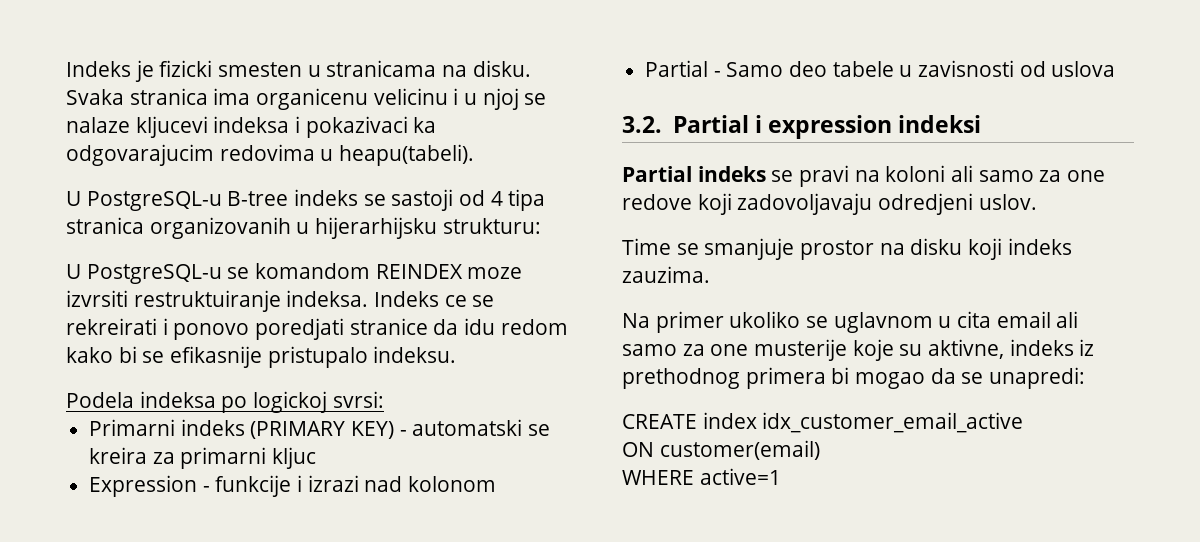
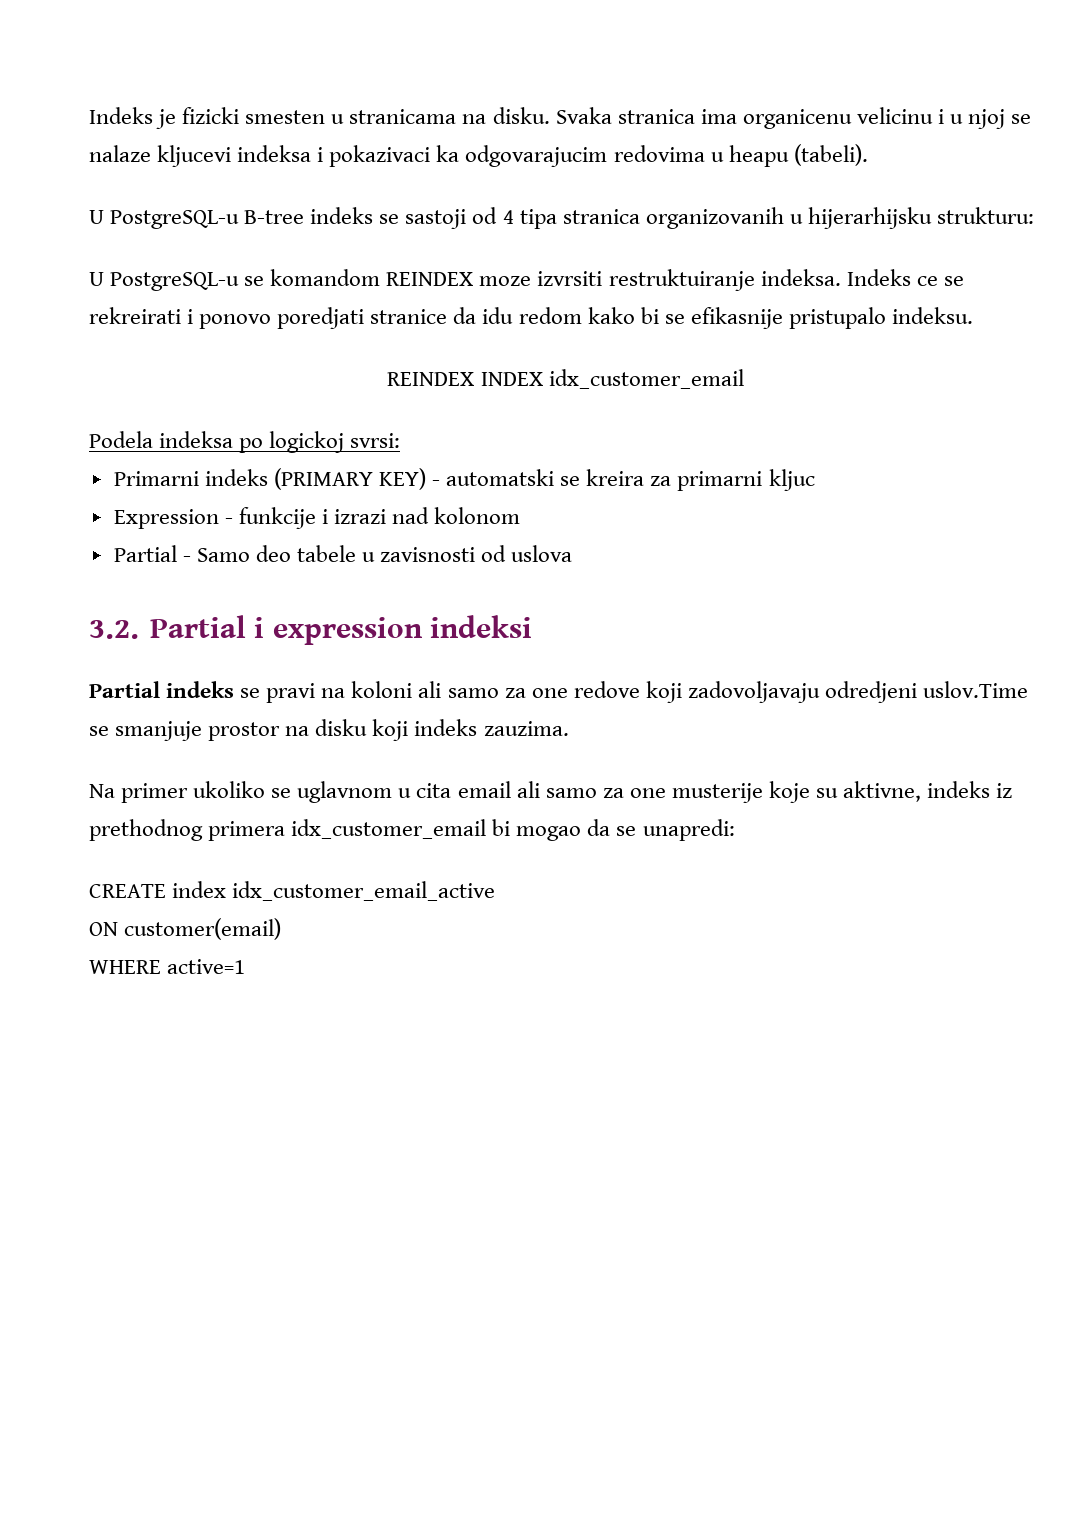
- Svaka stranica ima organicenu velicinu i u njoj se nalaze kljucevi indeksa i pokazivaci ka odgovarajucim redovima u heapu(tabeli).
+ Svaka stranica ima organicenu velicinu i u njoj se nalaze kljucevi indeksa i pokazivaci ka odgovarajucim redovima u heapu (tabeli).
+ REINDEX INDEX idx_customer_email
- Partial indeks se pravi na koloni ali samo za one redove koji zadovoljavaju odredjeni uslov.
- Time se smanjuje prostor na disku koji indeks zauzima.
+ Partial indeks se pravi na koloni ali samo za one redove koji zadovoljavaju odredjeni uslov.Time se smanjuje prostor na disku koji indeks zauzima.
- Na primer ukoliko se uglavnom u cita email ali samo za one musterije koje su aktivne, indeks iz prethodnog primera bi mogao da se unapredi:
+ Na primer ukoliko se uglavnom u cita email ali samo za one musterije koje su aktivne, indeks iz prethodnog primera idx_customer_email bi mogao da se unapredi:

